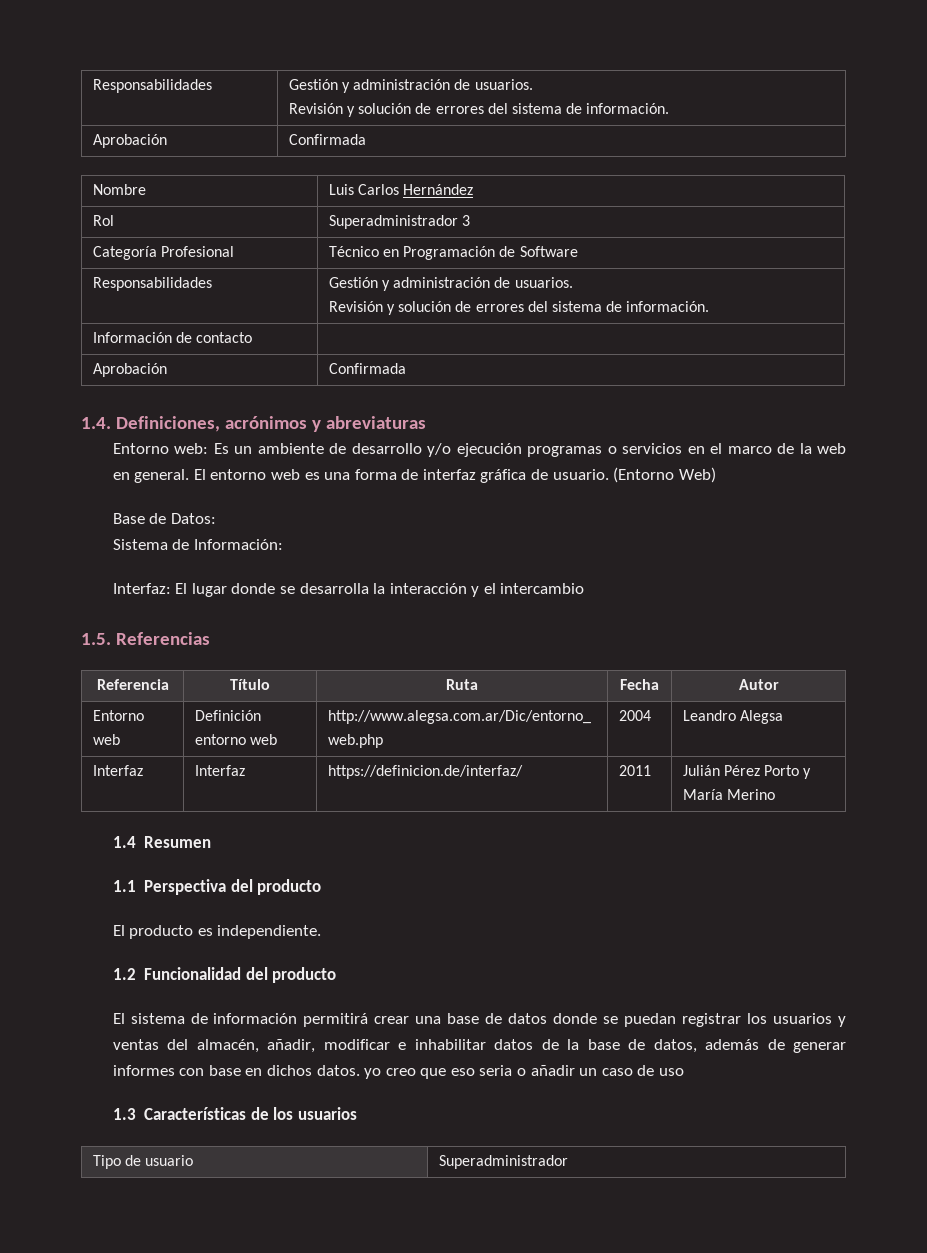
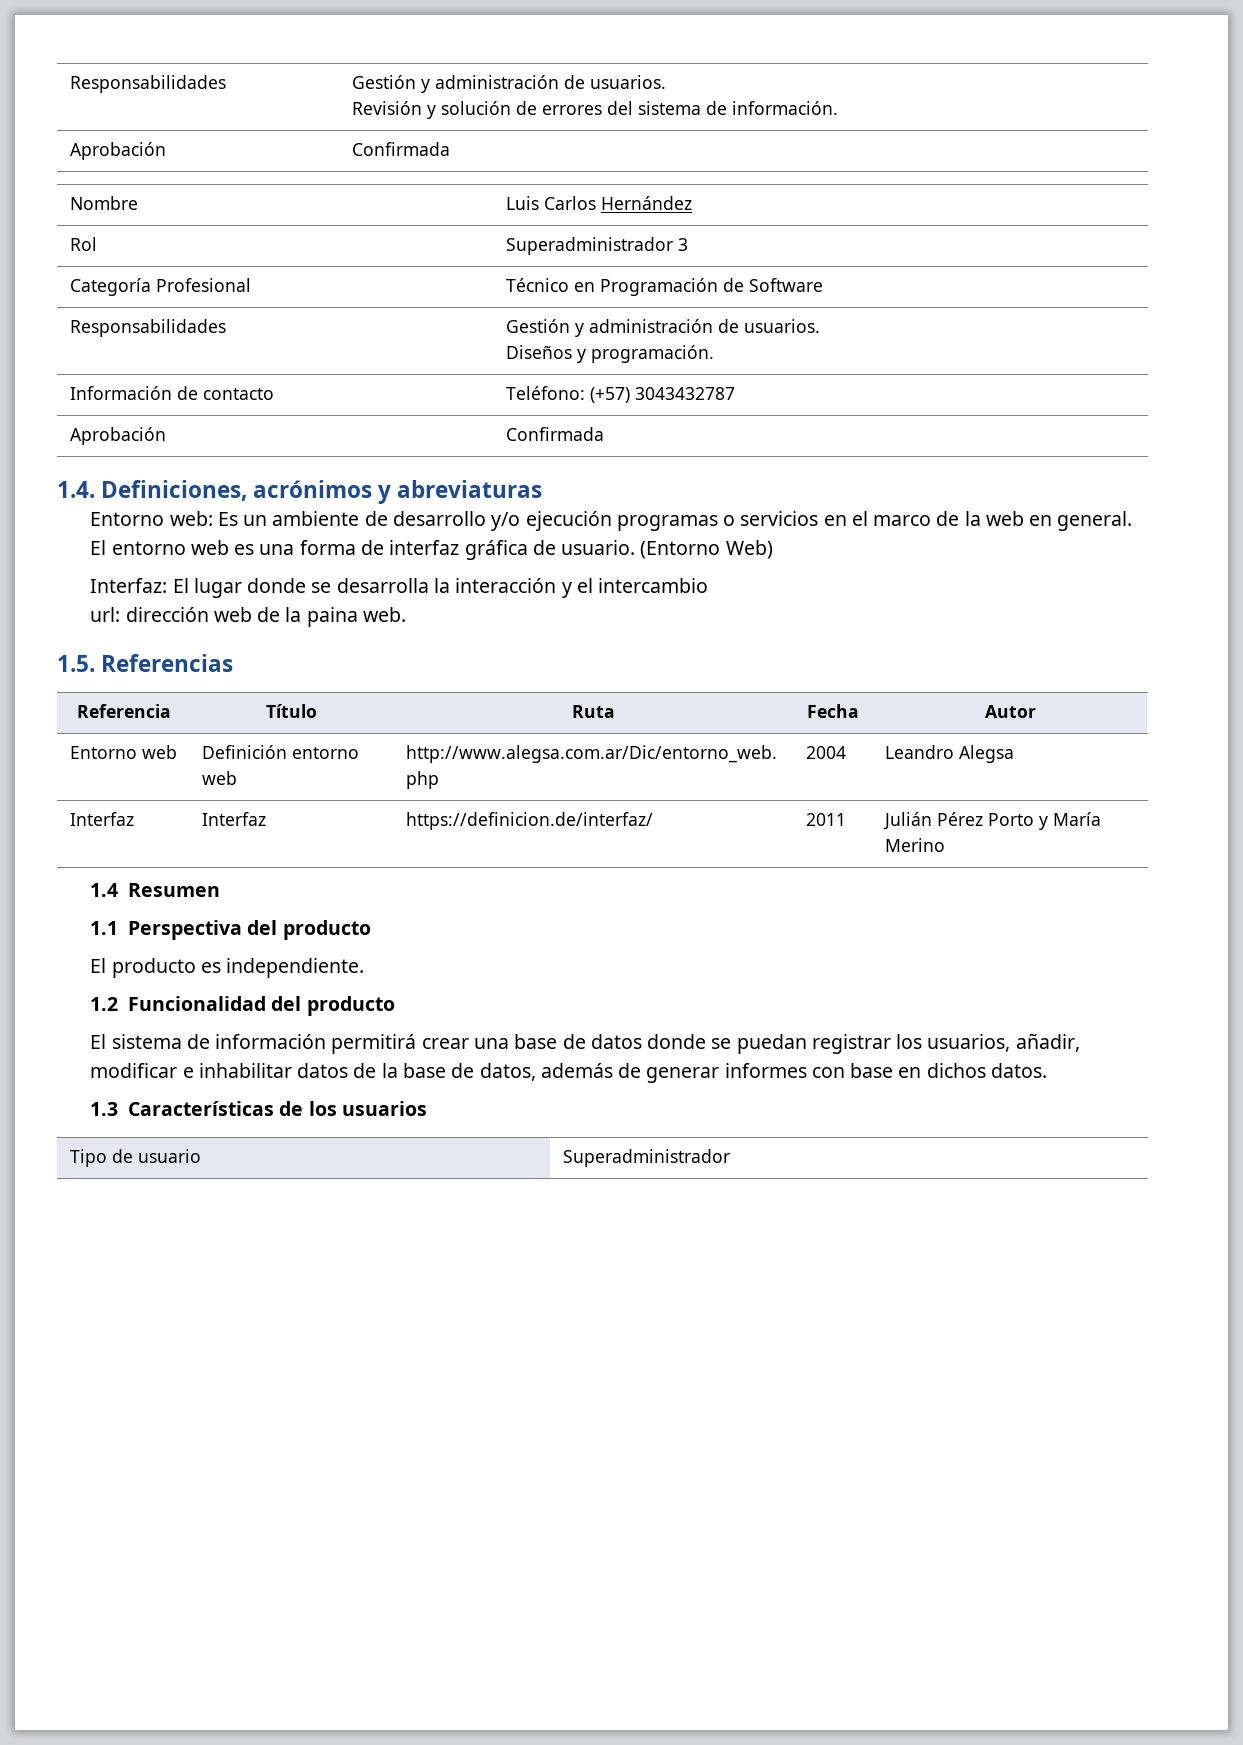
  Categoría Profesional | Técnico en Programación de Software
  Responsabilidades | Gestión y administración de usuarios.
- Revisión y solución de errores del sistema de información.
+ Diseños y programación.
- Información de contacto |
+ Información de contacto | Teléfono: (+57) 3043432787
- Base de Datos:
- Sistema de Información:
+ url: dirección web de la paina web.
- El sistema de información permitirá crear una base de datos donde se puedan registrar los usuarios y ventas del almacén, añadir, modificar e inhabilitar datos de la base de datos, además de generar informes con base en dichos datos. yo creo que eso seria o añadir un caso de uso
+ El sistema de información permitirá crear una base de datos donde se puedan registrar los usuarios, añadir, modificar e inhabilitar datos de la base de datos, además de generar informes con base en dichos datos.

